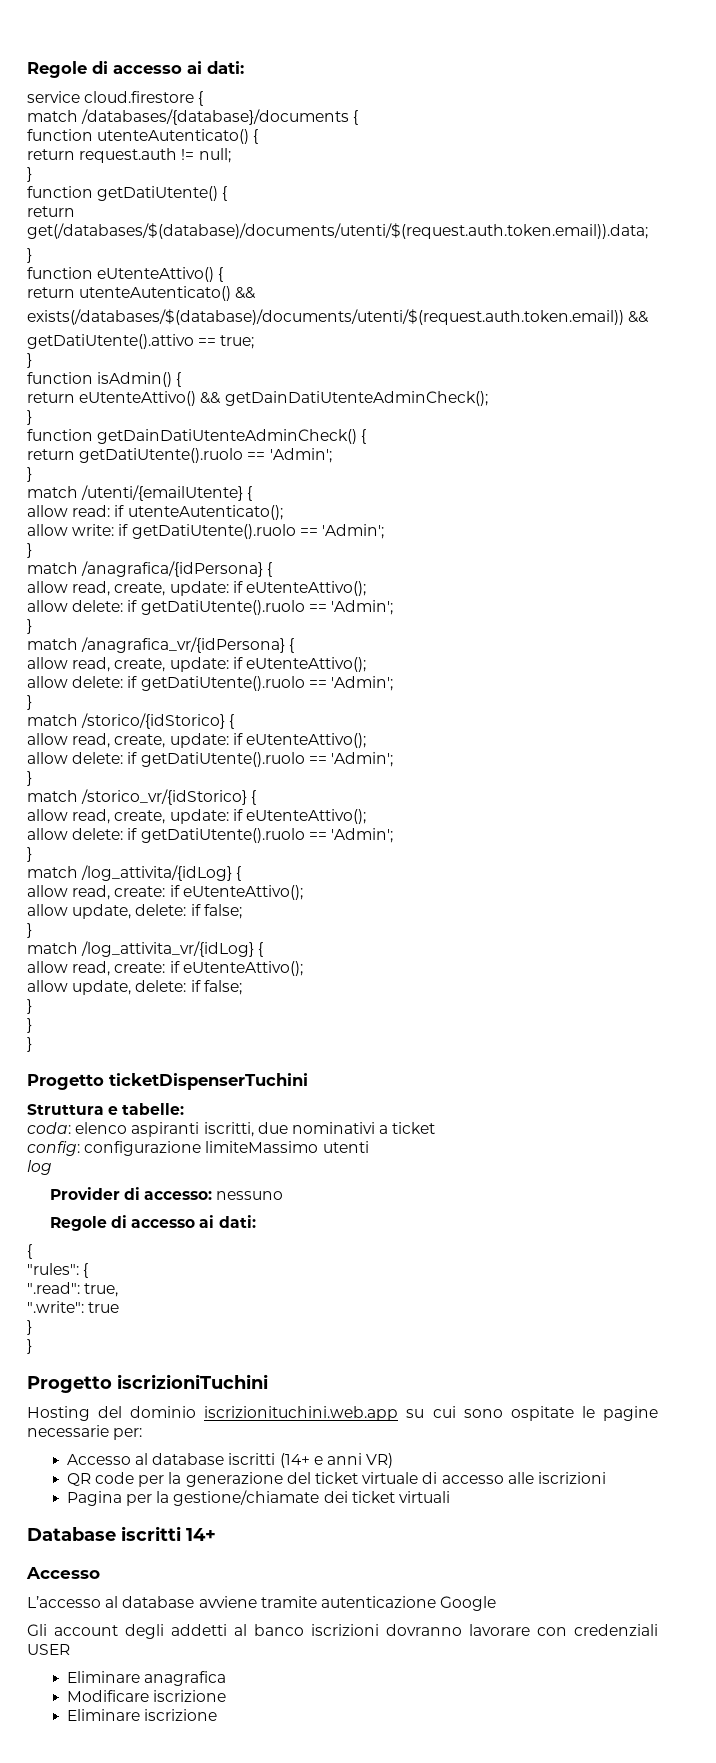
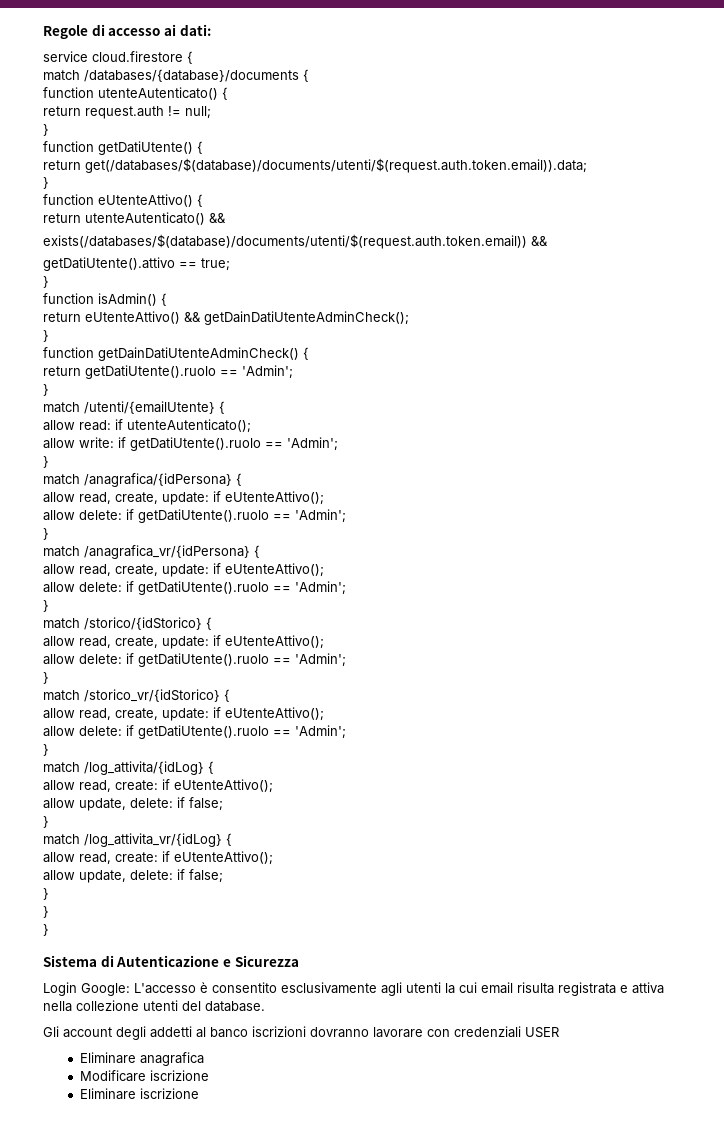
- Progetto ticketDispenserTuchini
- Struttura e tabelle:
- coda: elenco aspiranti iscritti, due nominativi a ticket
- config: configurazione limiteMassimo utenti
- log
- Provider di accesso: nessuno
- Regole di accesso ai dati:
- {
- "rules": {
- ".read": true,
- ".write": true
- }
- }
- Progetto iscrizioniTuchini
- Hosting del dominio iscrizionituchini.web.app su cui sono ospitate le pagine necessarie per:
- Accesso al database iscritti (14+ e anni VR)
- QR code per la generazione del ticket virtuale di accesso alle iscrizioni
- Pagina per la gestione/chiamate dei ticket virtuali
- Database iscritti 14+
- Accesso
- L’accesso al database avviene tramite autenticazione Google
+ Sistema di Autenticazione e Sicurezza
+ Login Google: L'accesso è consentito esclusivamente agli utenti la cui email risulta registrata e attiva nella collezione utenti del database.

